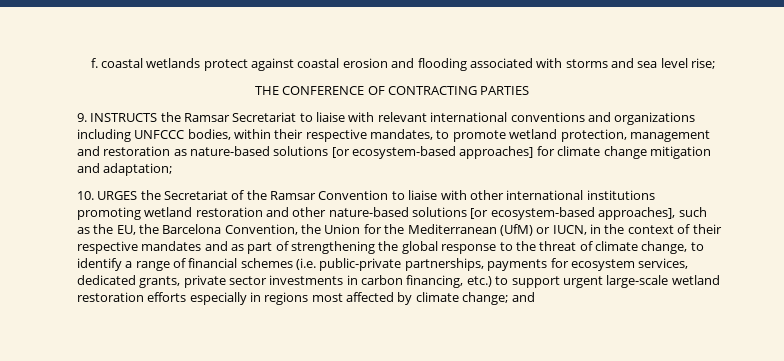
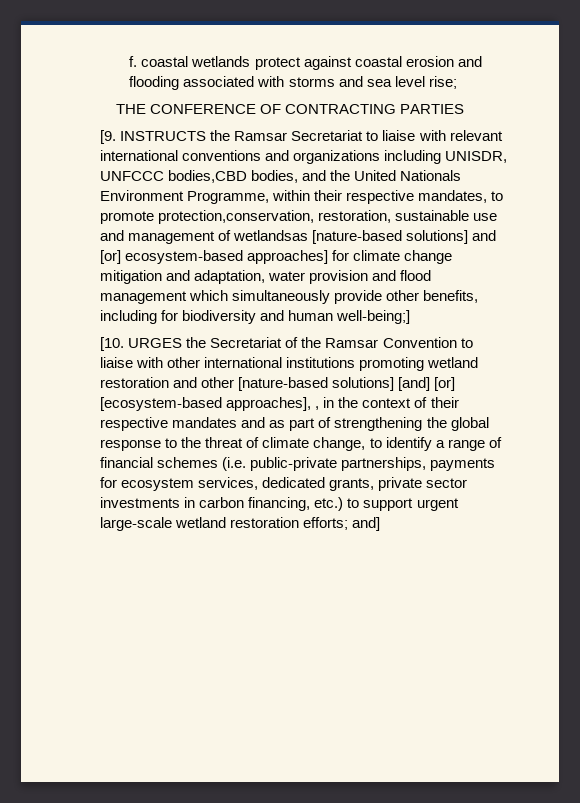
- 9. INSTRUCTS the Ramsar Secretariat to liaise with relevant international conventions and organizations including UNFCCC bodies, within their respective mandates, to promote wetland protection, management and restoration as nature-based solutions [or ecosystem-based approaches] for climate change mitigation and adaptation;
- 10. URGES the Secretariat of the Ramsar Convention to liaise with other international institutions promoting wetland restoration and other nature-based solutions [or ecosystem-based approaches], such as the EU, the Barcelona Convention, the Union for the Mediterranean (UfM) or IUCN, in the context of their respective mandates and as part of strengthening the global response to the threat of climate change, to identify a range of financial schemes (i.e. public-private partnerships, payments for ecosystem services, dedicated grants, private sector investments in carbon financing, etc.) to support urgent large-scale wetland restoration efforts especially in regions most affected by climate change; and
+ [9. INSTRUCTS the Ramsar Secretariat to liaise with relevant international conventions and organizations including UNISDR, UNFCCC bodies,CBD bodies, and the United Nationals Environment Programme, within their respective mandates, to promote protection,conservation, restoration, sustainable use and management of wetlandsas [nature-based solutions] and [or] ecosystem-based approaches] for climate change mitigation and adaptation, water provision and flood management which simultaneously provide other benefits, including for biodiversity and human well-being;]
+ [10. URGES the Secretariat of the Ramsar Convention to liaise with other international institutions promoting wetland restoration and other [nature-based solutions] [and] [or] [ecosystem-based approaches], , in the context of their respective mandates and as part of strengthening the global response to the threat of climate change, to identify a range of financial schemes (i.e. public-private partnerships, payments for ecosystem services, dedicated grants, private sector investments in carbon financing, etc.) to support urgent large-scale wetland restoration efforts; and]

